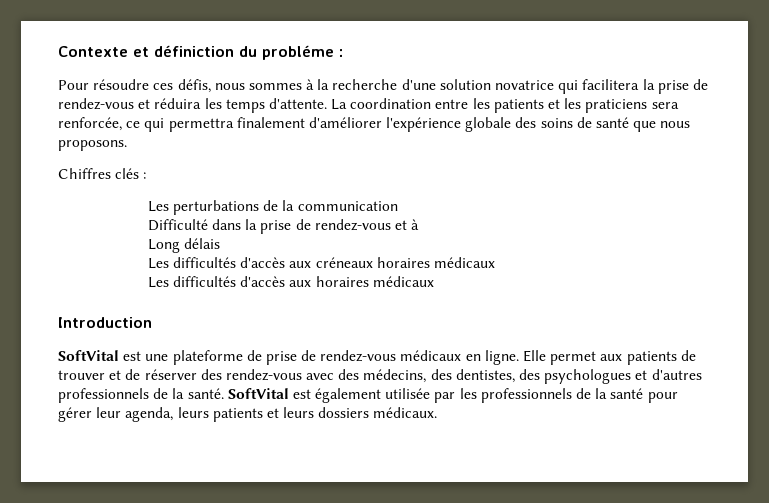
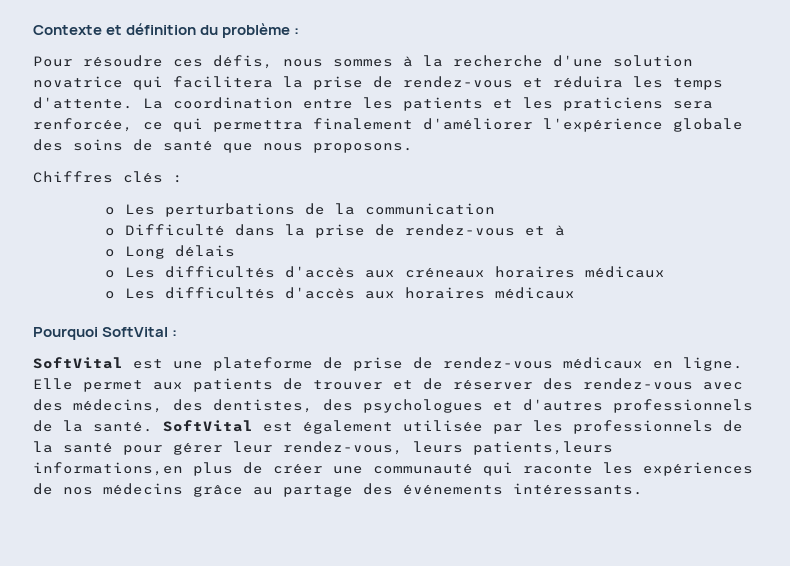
- Contexte et définiction du probléme :
+ Contexte et définition du problème :
- Les perturbations de la communication
+ o Les perturbations de la communication
- Difficulté dans la prise de rendez-vous et à
+ o Difficulté dans la prise de rendez-vous et à
- Long délais
+ o Long délais
- Les difficultés d'accès aux créneaux horaires médicaux
+ o Les difficultés d'accès aux créneaux horaires médicaux
- Les difficultés d'accès aux horaires médicaux
+ o Les difficultés d'accès aux horaires médicaux
- Introduction
+ Pourquoi SoftVital :
- SoftVital est également utilisée par les professionnels de la santé pour gérer leur agenda, leurs patients et leurs dossiers médicaux.
+ SoftVital est également utilisée par les professionnels de la santé pour gérer leur rendez-vous, leurs patients,leurs informations,en plus de créer une communauté qui raconte les expériences de nos médecins grâce au partage des événements intéressants.

